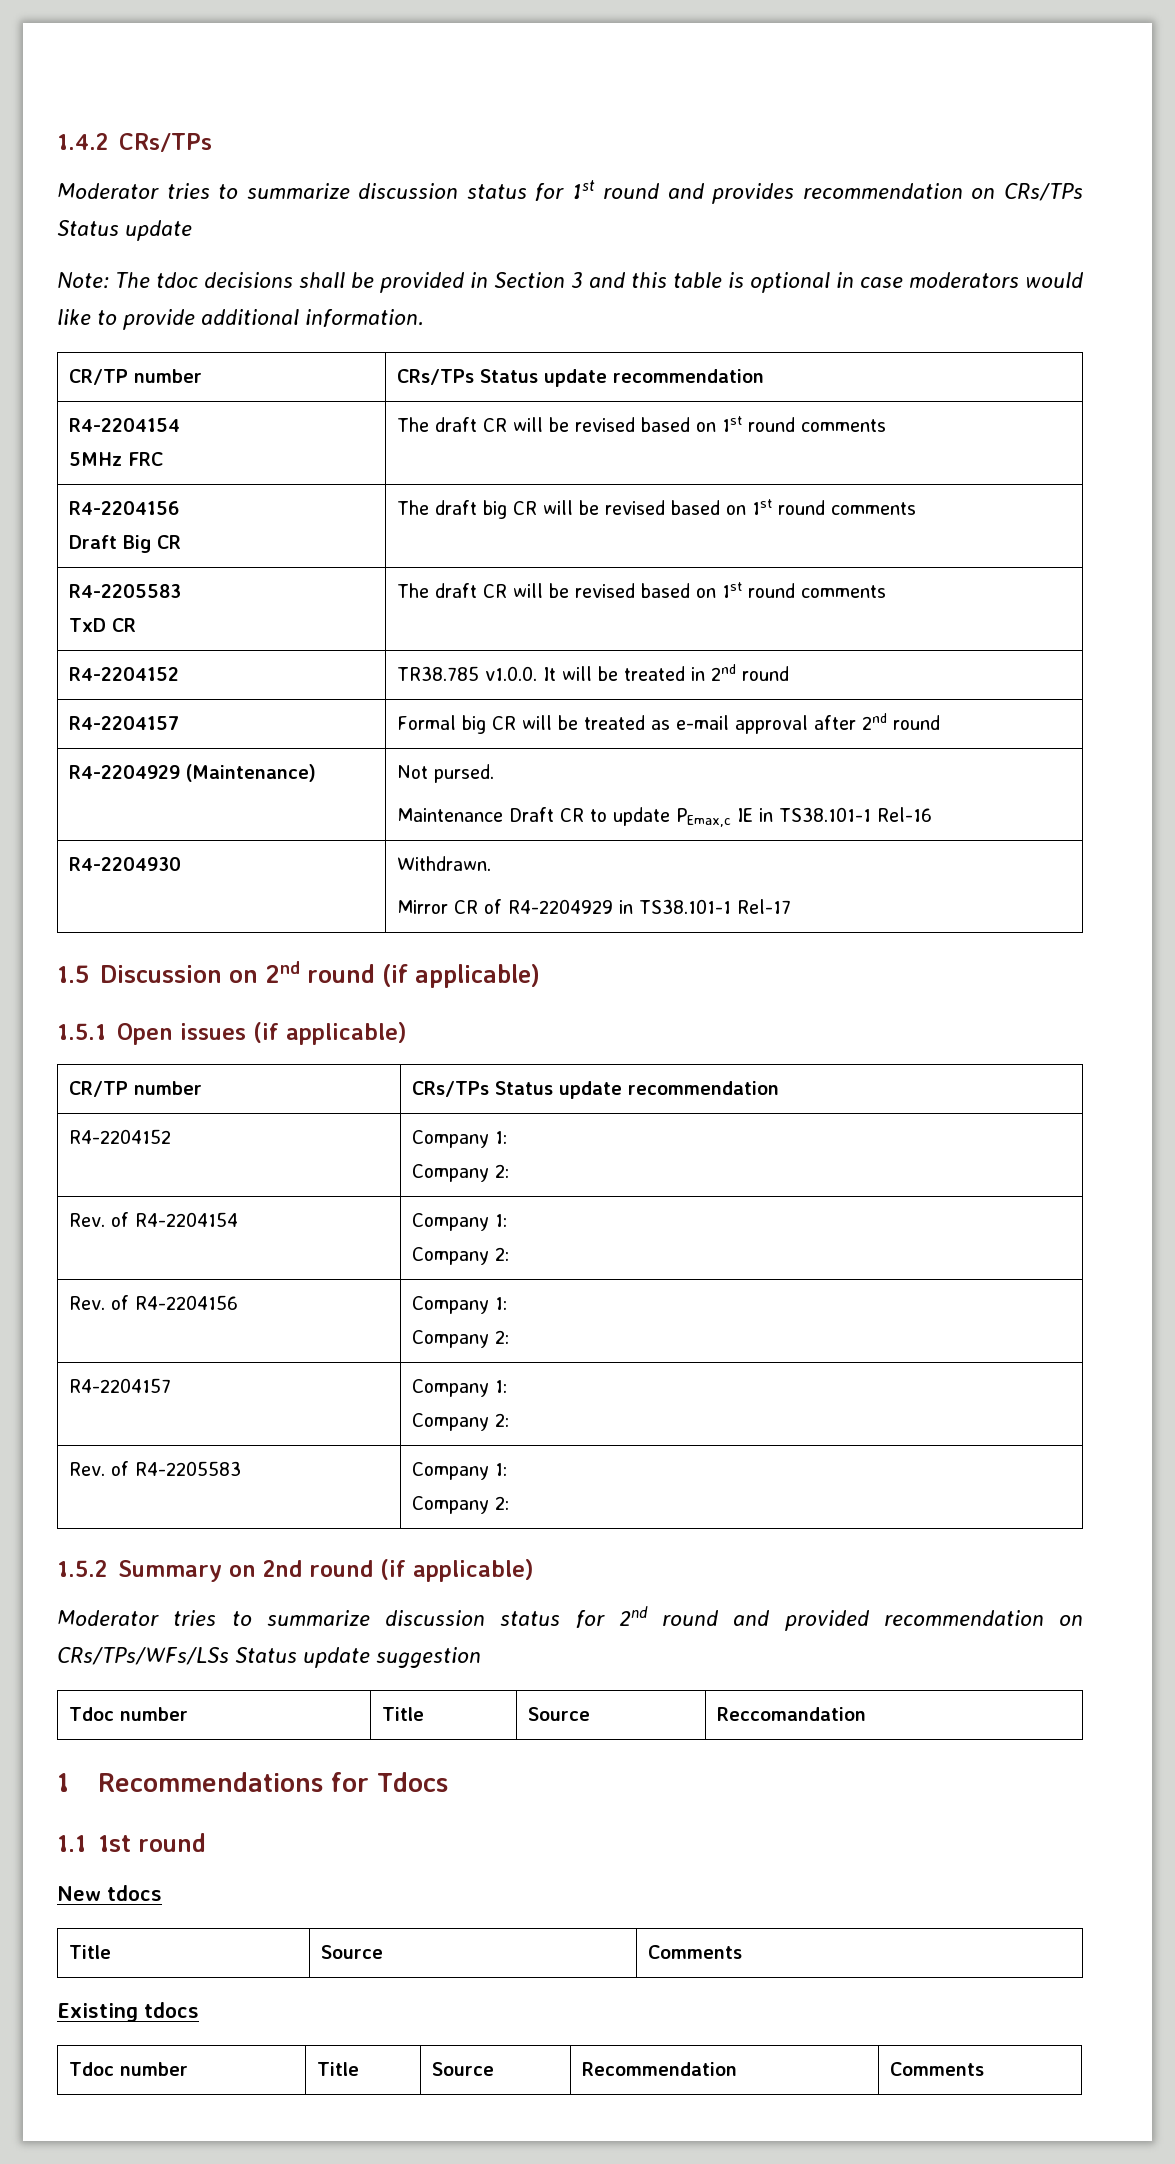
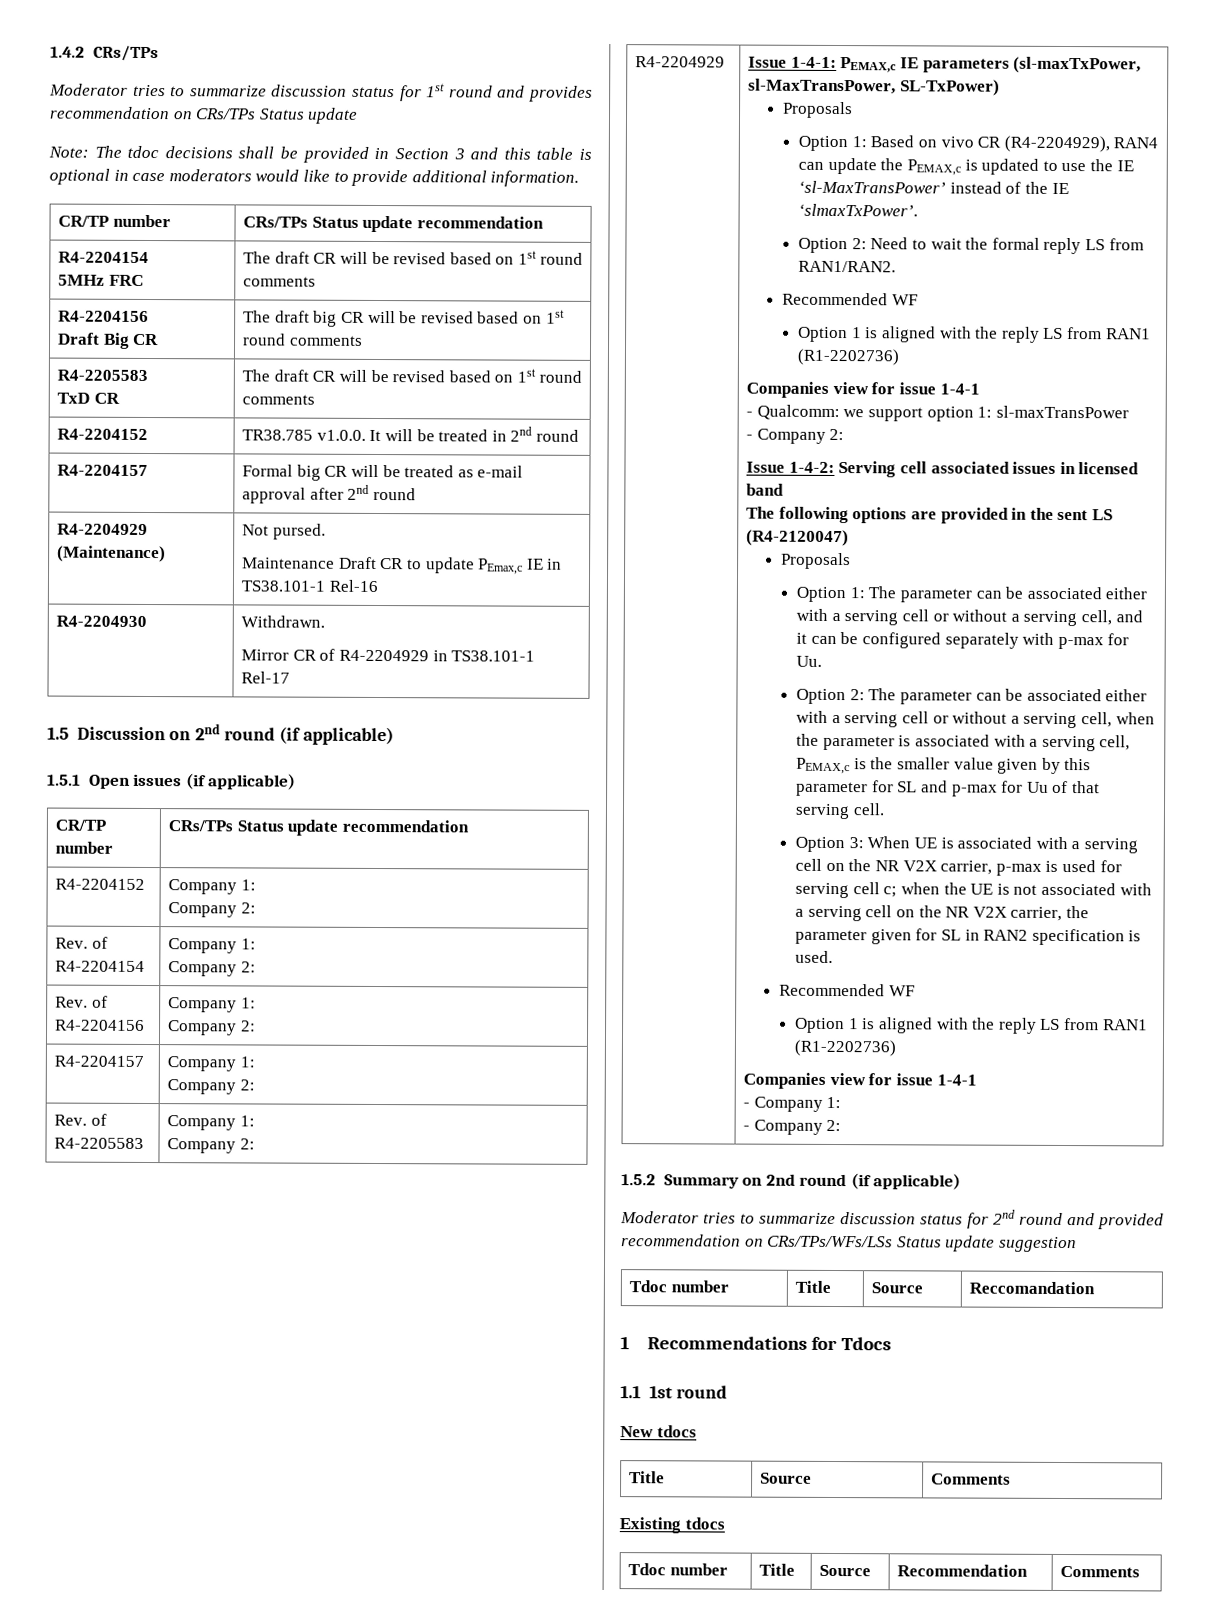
+ R4-2204929 | Issue 1-4-1: PEMAX,c IE parameters (sl-maxTxPower, sl-MaxTransPower, SL-TxPower)
+ Proposals
+ Option 1: Based on vivo CR (R4-2204929), RAN4 can update the PEMAX,c is updated to use the IE ‘sl-MaxTransPower’ instead of the IE ‘slmaxTxPower’.
+ Option 2: Need to wait the formal reply LS from RAN1/RAN2.
+ Recommended WF
+ Option 1 is aligned with the reply LS from RAN1 (R1-2202736)
+ Companies view for issue 1-4-1
+ - Qualcomm: we support option 1: sl-maxTransPower
+ - Company 2:
+ Issue 1-4-2: Serving cell associated issues in licensed band
+ The following options are provided in the sent LS (R4-2120047)
+ Proposals
+ Option 1: The parameter can be associated either with a serving cell or without a serving cell, and it can be configured separately with p-max for Uu.
+ Option 2: The parameter can be associated either with a serving cell or without a serving cell, when the parameter is associated with a serving cell, PEMAX,c is the smaller value given by this parameter for SL and p-max for Uu of that serving cell.
+ Option 3: When UE is associated with a serving cell on the NR V2X carrier, p-max is used for serving cell c; when the UE is not associated with a serving cell on the NR V2X carrier, the parameter given for SL in RAN2 specification is used.
+ Recommended WF
+ Option 1 is aligned with the reply LS from RAN1 (R1-2202736)
+ Companies view for issue 1-4-1
+ - Company 1:
+ - Company 2:

